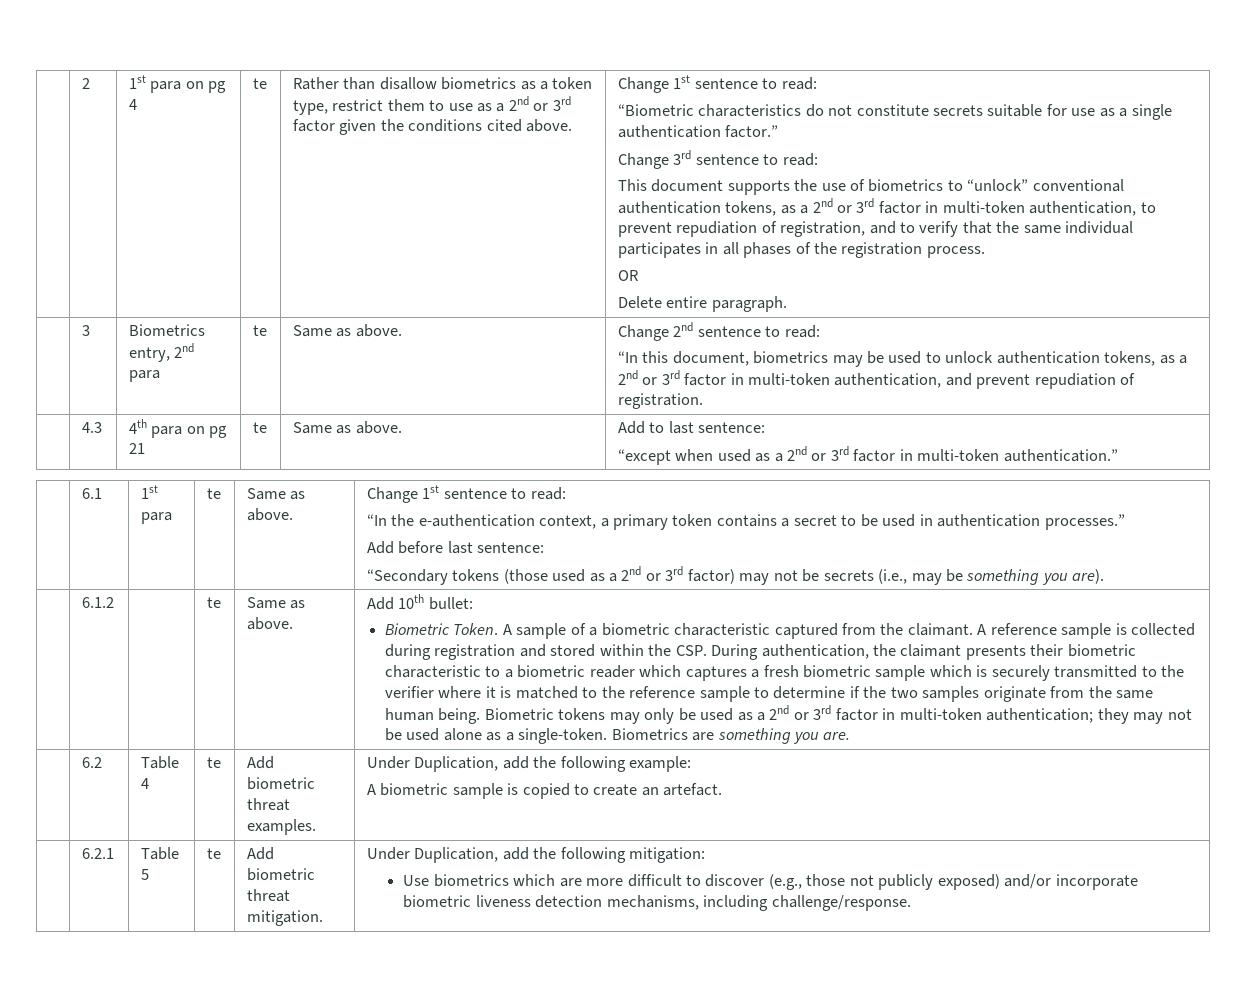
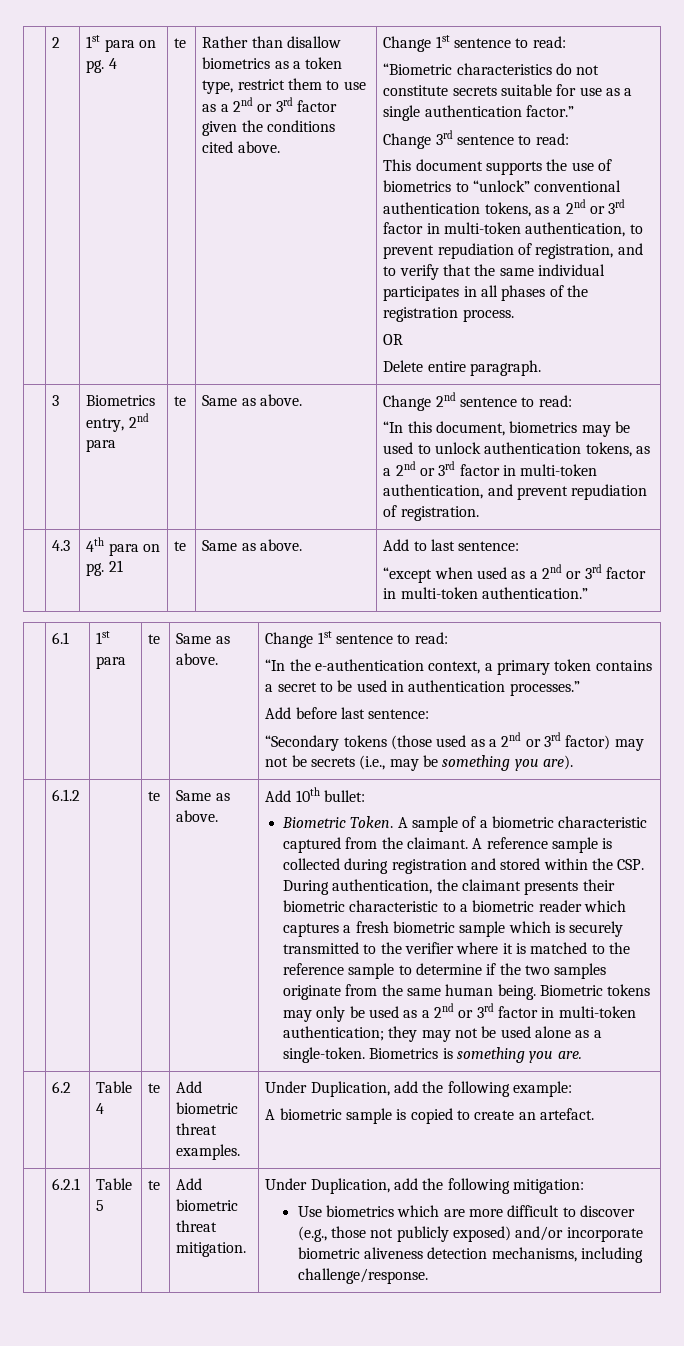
- 1st para on pg 4
+ 1st para on pg. 4
- | 4.3 | 4th para on pg 21 | te | Same as above. | Add to last sentence:
+ | 4.3 | 4th para on pg. 21 | te | Same as above. | Add to last sentence:
- Biometrics are something you are.
+ Biometrics is something you are.
  | 6.2.1 | Table 5 | te | Add biometric threat mitigation. | Under Duplication, add the following mitigation:
- Use biometrics which are more difficult to discover (e.g., those not publicly exposed) and/or incorporate biometric liveness detection mechanisms, including challenge/response.
+ Use biometrics which are more difficult to discover (e.g., those not publicly exposed) and/or incorporate biometric aliveness detection mechanisms, including challenge/response.

